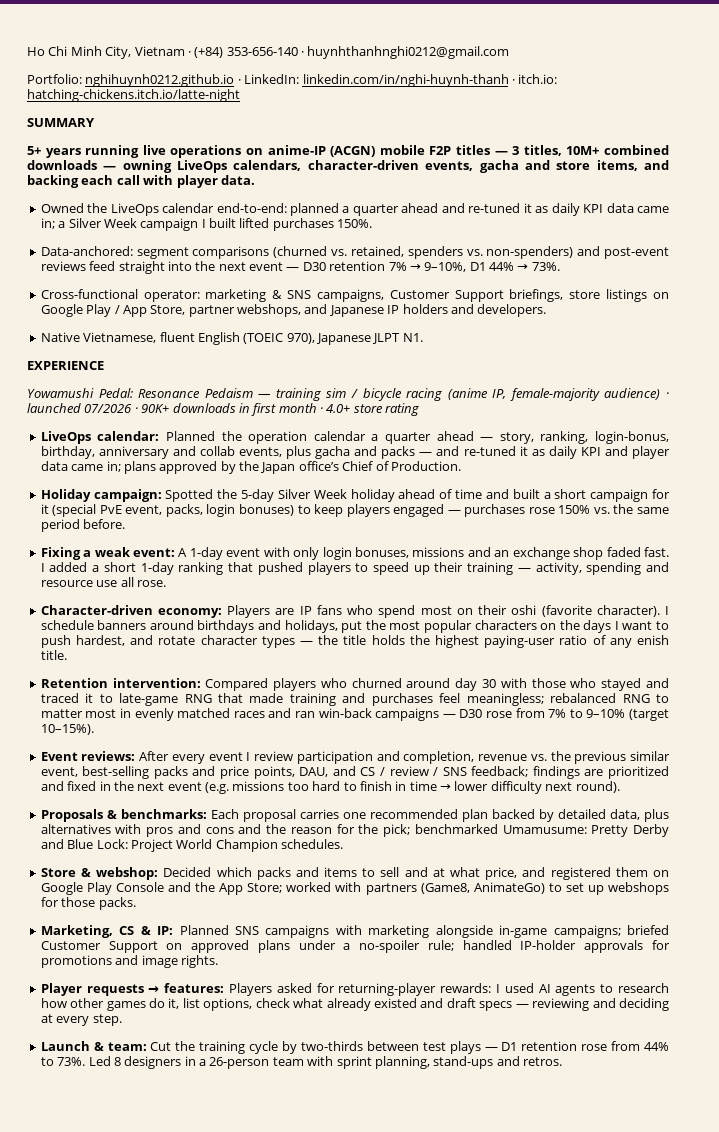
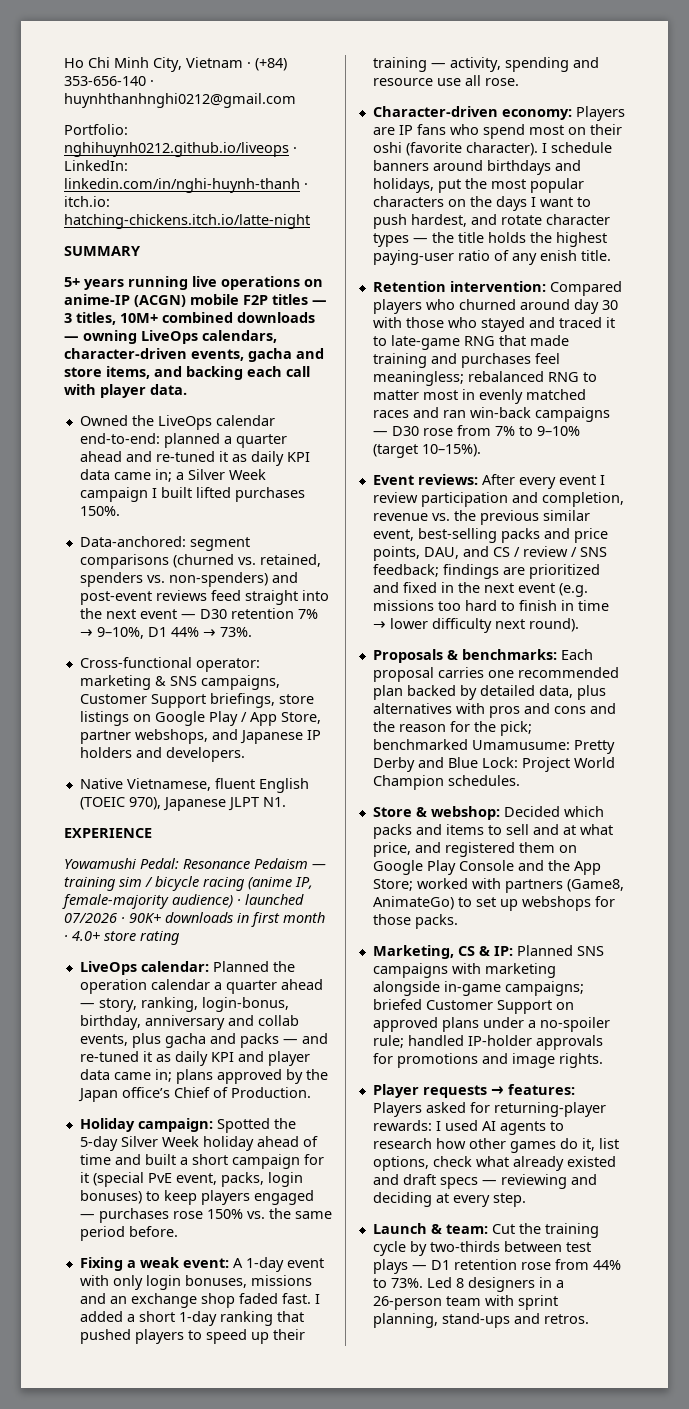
- Portfolio: nghihuynh0212.github.io · LinkedIn: linkedin.com/in/nghi-huynh-thanh · itch.io: hatching-chickens.itch.io/latte-night
+ Portfolio: nghihuynh0212.github.io/liveops · LinkedIn: linkedin.com/in/nghi-huynh-thanh · itch.io: hatching-chickens.itch.io/latte-night

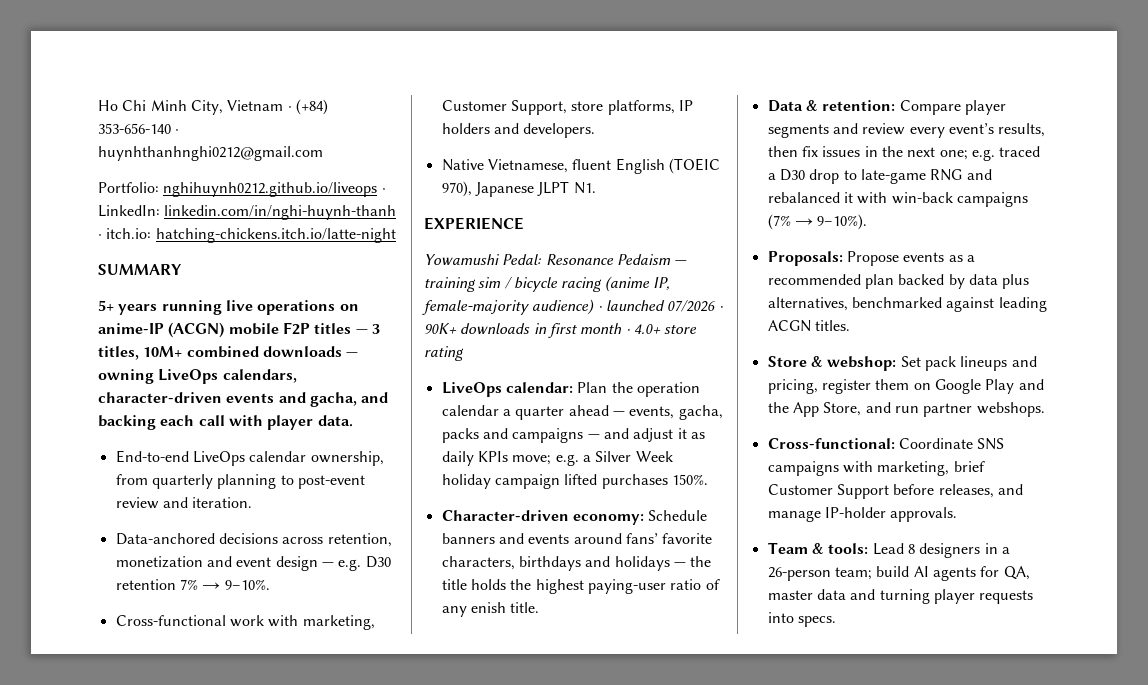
- 5+ years running live operations on anime-IP (ACGN) mobile F2P titles — 3 titles, 10M+ combined downloads — owning LiveOps calendars, character-driven events, gacha and store items, and backing each call with player data.
+ 5+ years running live operations on anime-IP (ACGN) mobile F2P titles — 3 titles, 10M+ combined downloads — owning LiveOps calendars, character-driven events and gacha, and backing each call with player data.
- Owned the LiveOps calendar end-to-end: planned a quarter ahead and re-tuned it as daily KPI data came in; a Silver Week campaign I built lifted purchases 150%.
- Data-anchored: segment comparisons (churned vs. retained, spenders vs. non-spenders) and post-event reviews feed straight into the next event — D30 retention 7% → 9–10%, D1 44% → 73%.
- Cross-functional operator: marketing & SNS campaigns, Customer Support briefings, store listings on Google Play / App Store, partner webshops, and Japanese IP holders and developers.
+ End-to-end LiveOps calendar ownership, from quarterly planning to post-event review and iteration.
+ Data-anchored decisions across retention, monetization and event design — e.g. D30 retention 7% → 9–10%.
+ Cross-functional work with marketing, Customer Support, store platforms, IP holders and developers.
- LiveOps calendar: Planned the operation calendar a quarter ahead — story, ranking, login-bonus, birthday, anniversary and collab events, plus gacha and packs — and re-tuned it as daily KPI and player data came in; plans approved by the Japan office’s Chief of Production.
- Holiday campaign: Spotted the 5-day Silver Week holiday ahead of time and built a short campaign for it (special PvE event, packs, login bonuses) to keep players engaged — purchases rose 150% vs. the same period before.
- Fixing a weak event: A 1-day event with only login bonuses, missions and an exchange shop faded fast. I added a short 1-day ranking that pushed players to speed up their training — activity, spending and resource use all rose.
- Character-driven economy: Players are IP fans who spend most on their oshi (favorite character). I schedule banners around birthdays and holidays, put the most popular characters on the days I want to push hardest, and rotate character types — the title holds the highest paying-user ratio of any enish title.
+ LiveOps calendar: Plan the operation calendar a quarter ahead — events, gacha, packs and campaigns — and adjust it as daily KPIs move; e.g. a Silver Week holiday campaign lifted purchases 150%.
+ Character-driven economy: Schedule banners and events around fans’ favorite characters, birthdays and holidays — the title holds the highest paying-user ratio of any enish title.
- Retention intervention: Compared players who churned around day 30 with those who stayed and traced it to late-game RNG that made training and purchases feel meaningless; rebalanced RNG to matter most in evenly matched races and ran win-back campaigns — D30 rose from 7% to 9–10% (target 10–15%).
- Event reviews: After every event I review participation and completion, revenue vs. the previous similar event, best-selling packs and price points, DAU, and CS / review / SNS feedback; findings are prioritized and fixed in the next event (e.g. missions too hard to finish in time → lower difficulty next round).
- Proposals & benchmarks: Each proposal carries one recommended plan backed by detailed data, plus alternatives with pros and cons and the reason for the pick; benchmarked Umamusume: Pretty Derby and Blue Lock: Project World Champion schedules.
- Store & webshop: Decided which packs and items to sell and at what price, and registered them on Google Play Console and the App Store; worked with partners (Game8, AnimateGo) to set up webshops for those packs.
- Marketing, CS & IP: Planned SNS campaigns with marketing alongside in-game campaigns; briefed Customer Support on approved plans under a no-spoiler rule; handled IP-holder approvals for promotions and image rights.
- Player requests → features: Players asked for returning-player rewards: I used AI agents to research how other games do it, list options, check what already existed and draft specs — reviewing and deciding at every step.
- Launch & team: Cut the training cycle by two-thirds between test plays — D1 retention rose from 44% to 73%. Led 8 designers in a 26-person team with sprint planning, stand-ups and retros.
+ Data & retention: Compare player segments and review every event’s results, then fix issues in the next one; e.g. traced a D30 drop to late-game RNG and rebalanced it with win-back campaigns (7% → 9–10%).
+ Proposals: Propose events as a recommended plan backed by data plus alternatives, benchmarked against leading ACGN titles.
+ Store & webshop: Set pack lineups and pricing, register them on Google Play and the App Store, and run partner webshops.
+ Cross-functional: Coordinate SNS campaigns with marketing, brief Customer Support before releases, and manage IP-holder approvals.
+ Team & tools: Lead 8 designers in a 26-person team; build AI agents for QA, master data and turning player requests into specs.

